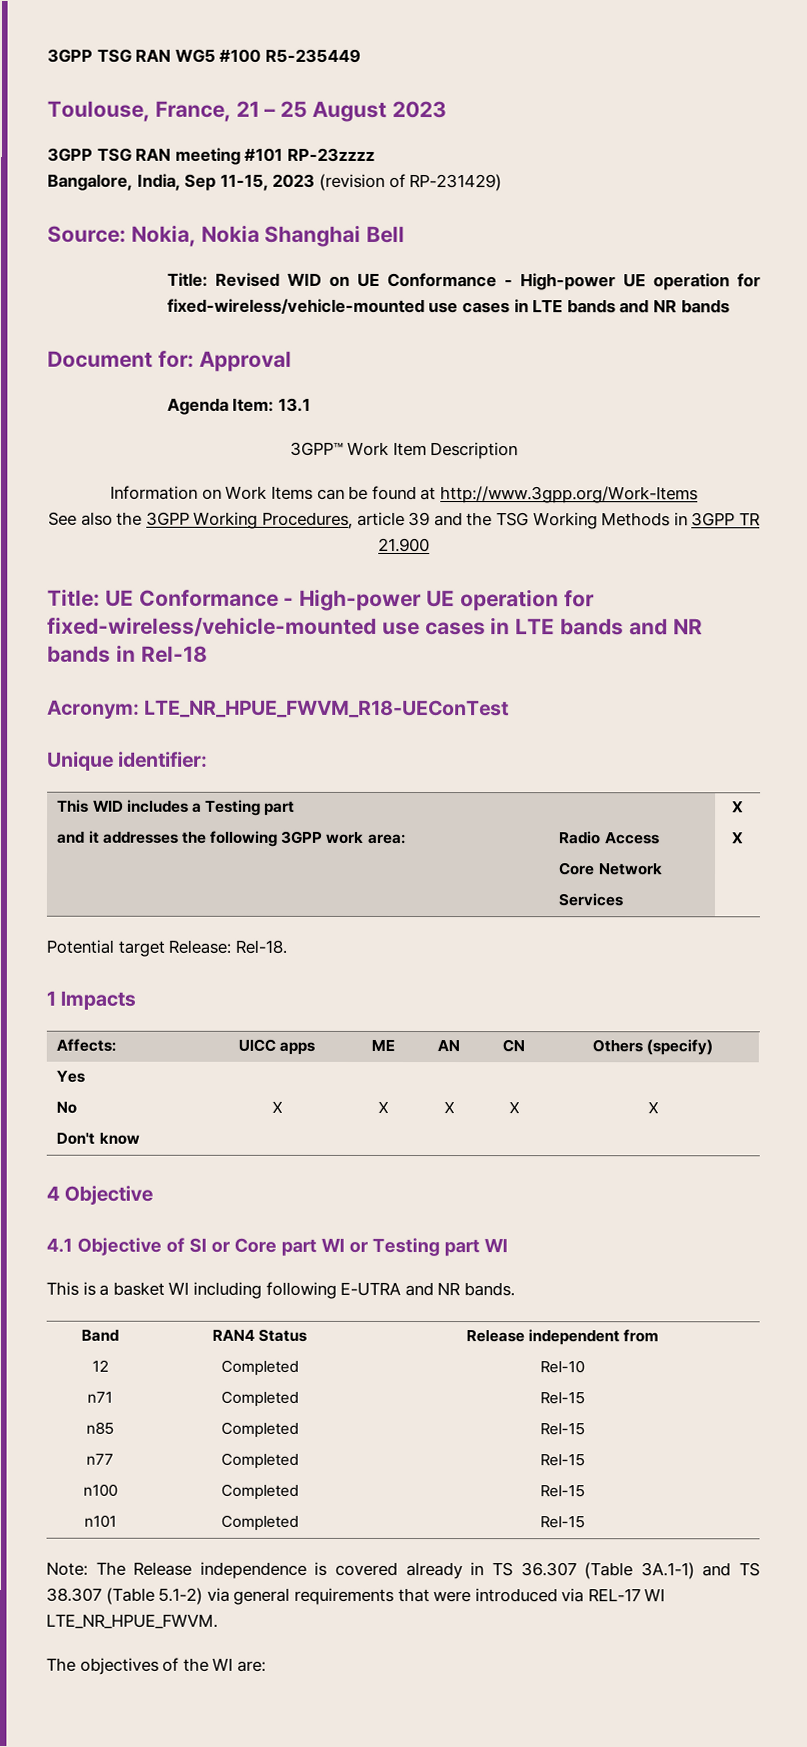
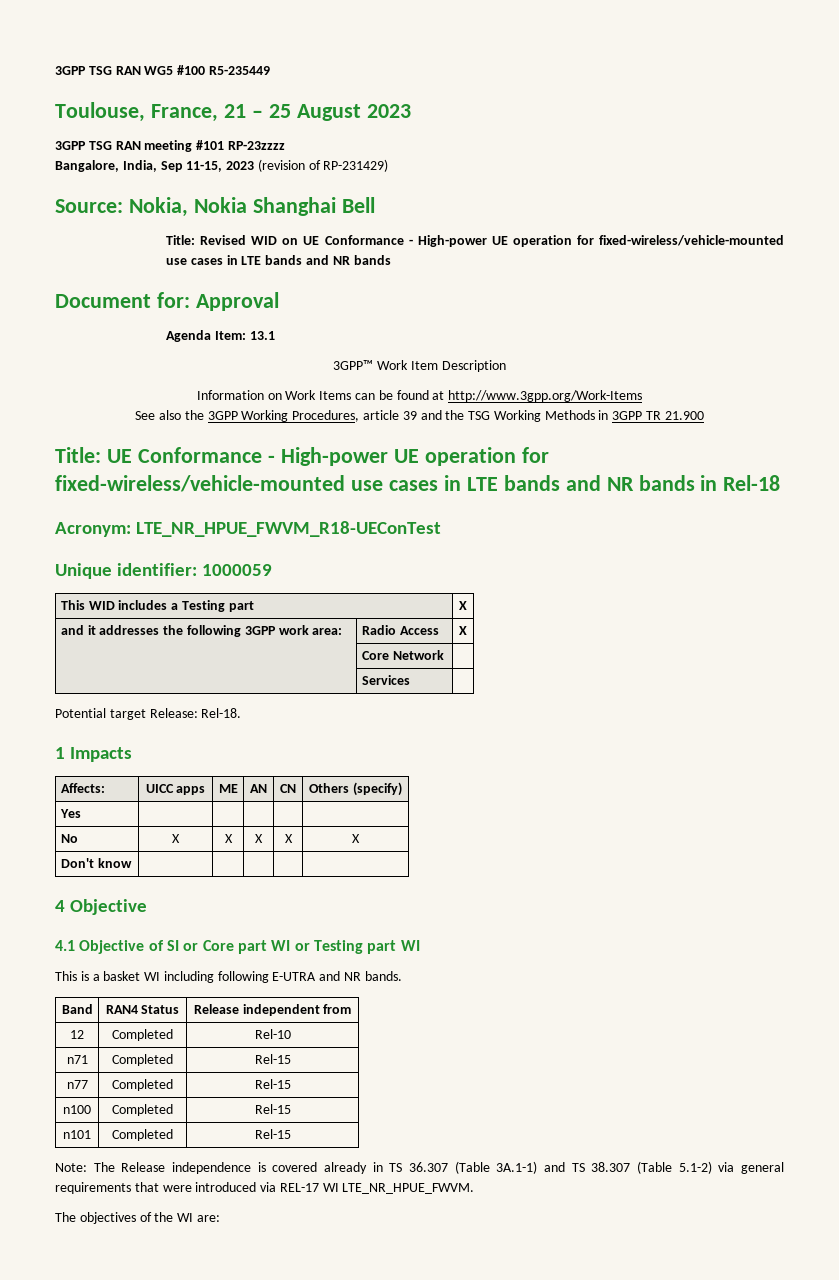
- Unique identifier:
+ Unique identifier: 1000059
- n85 | Completed | Rel-15

